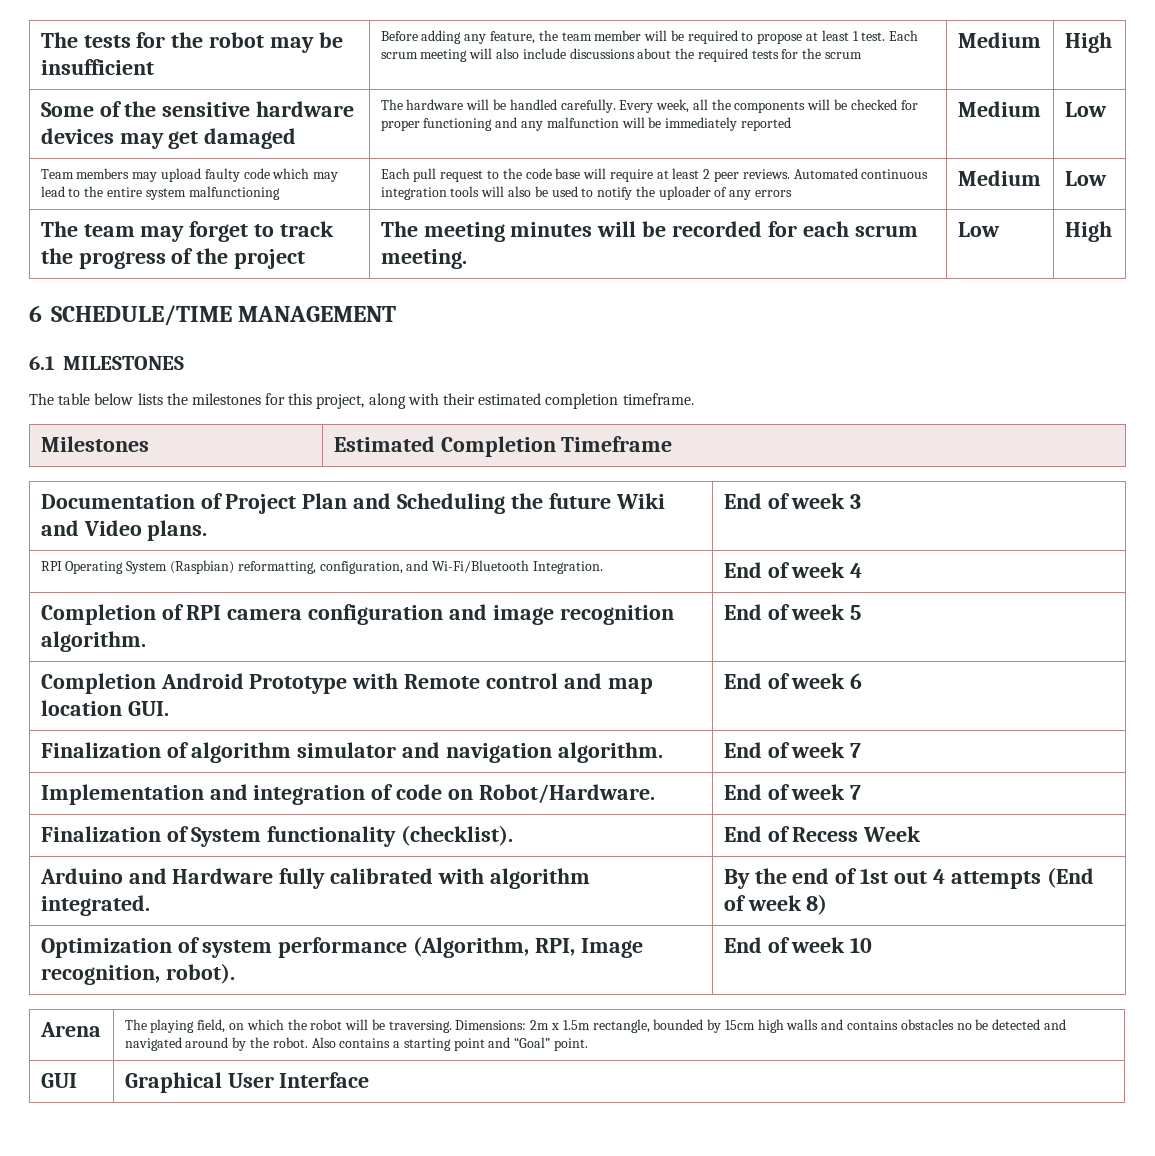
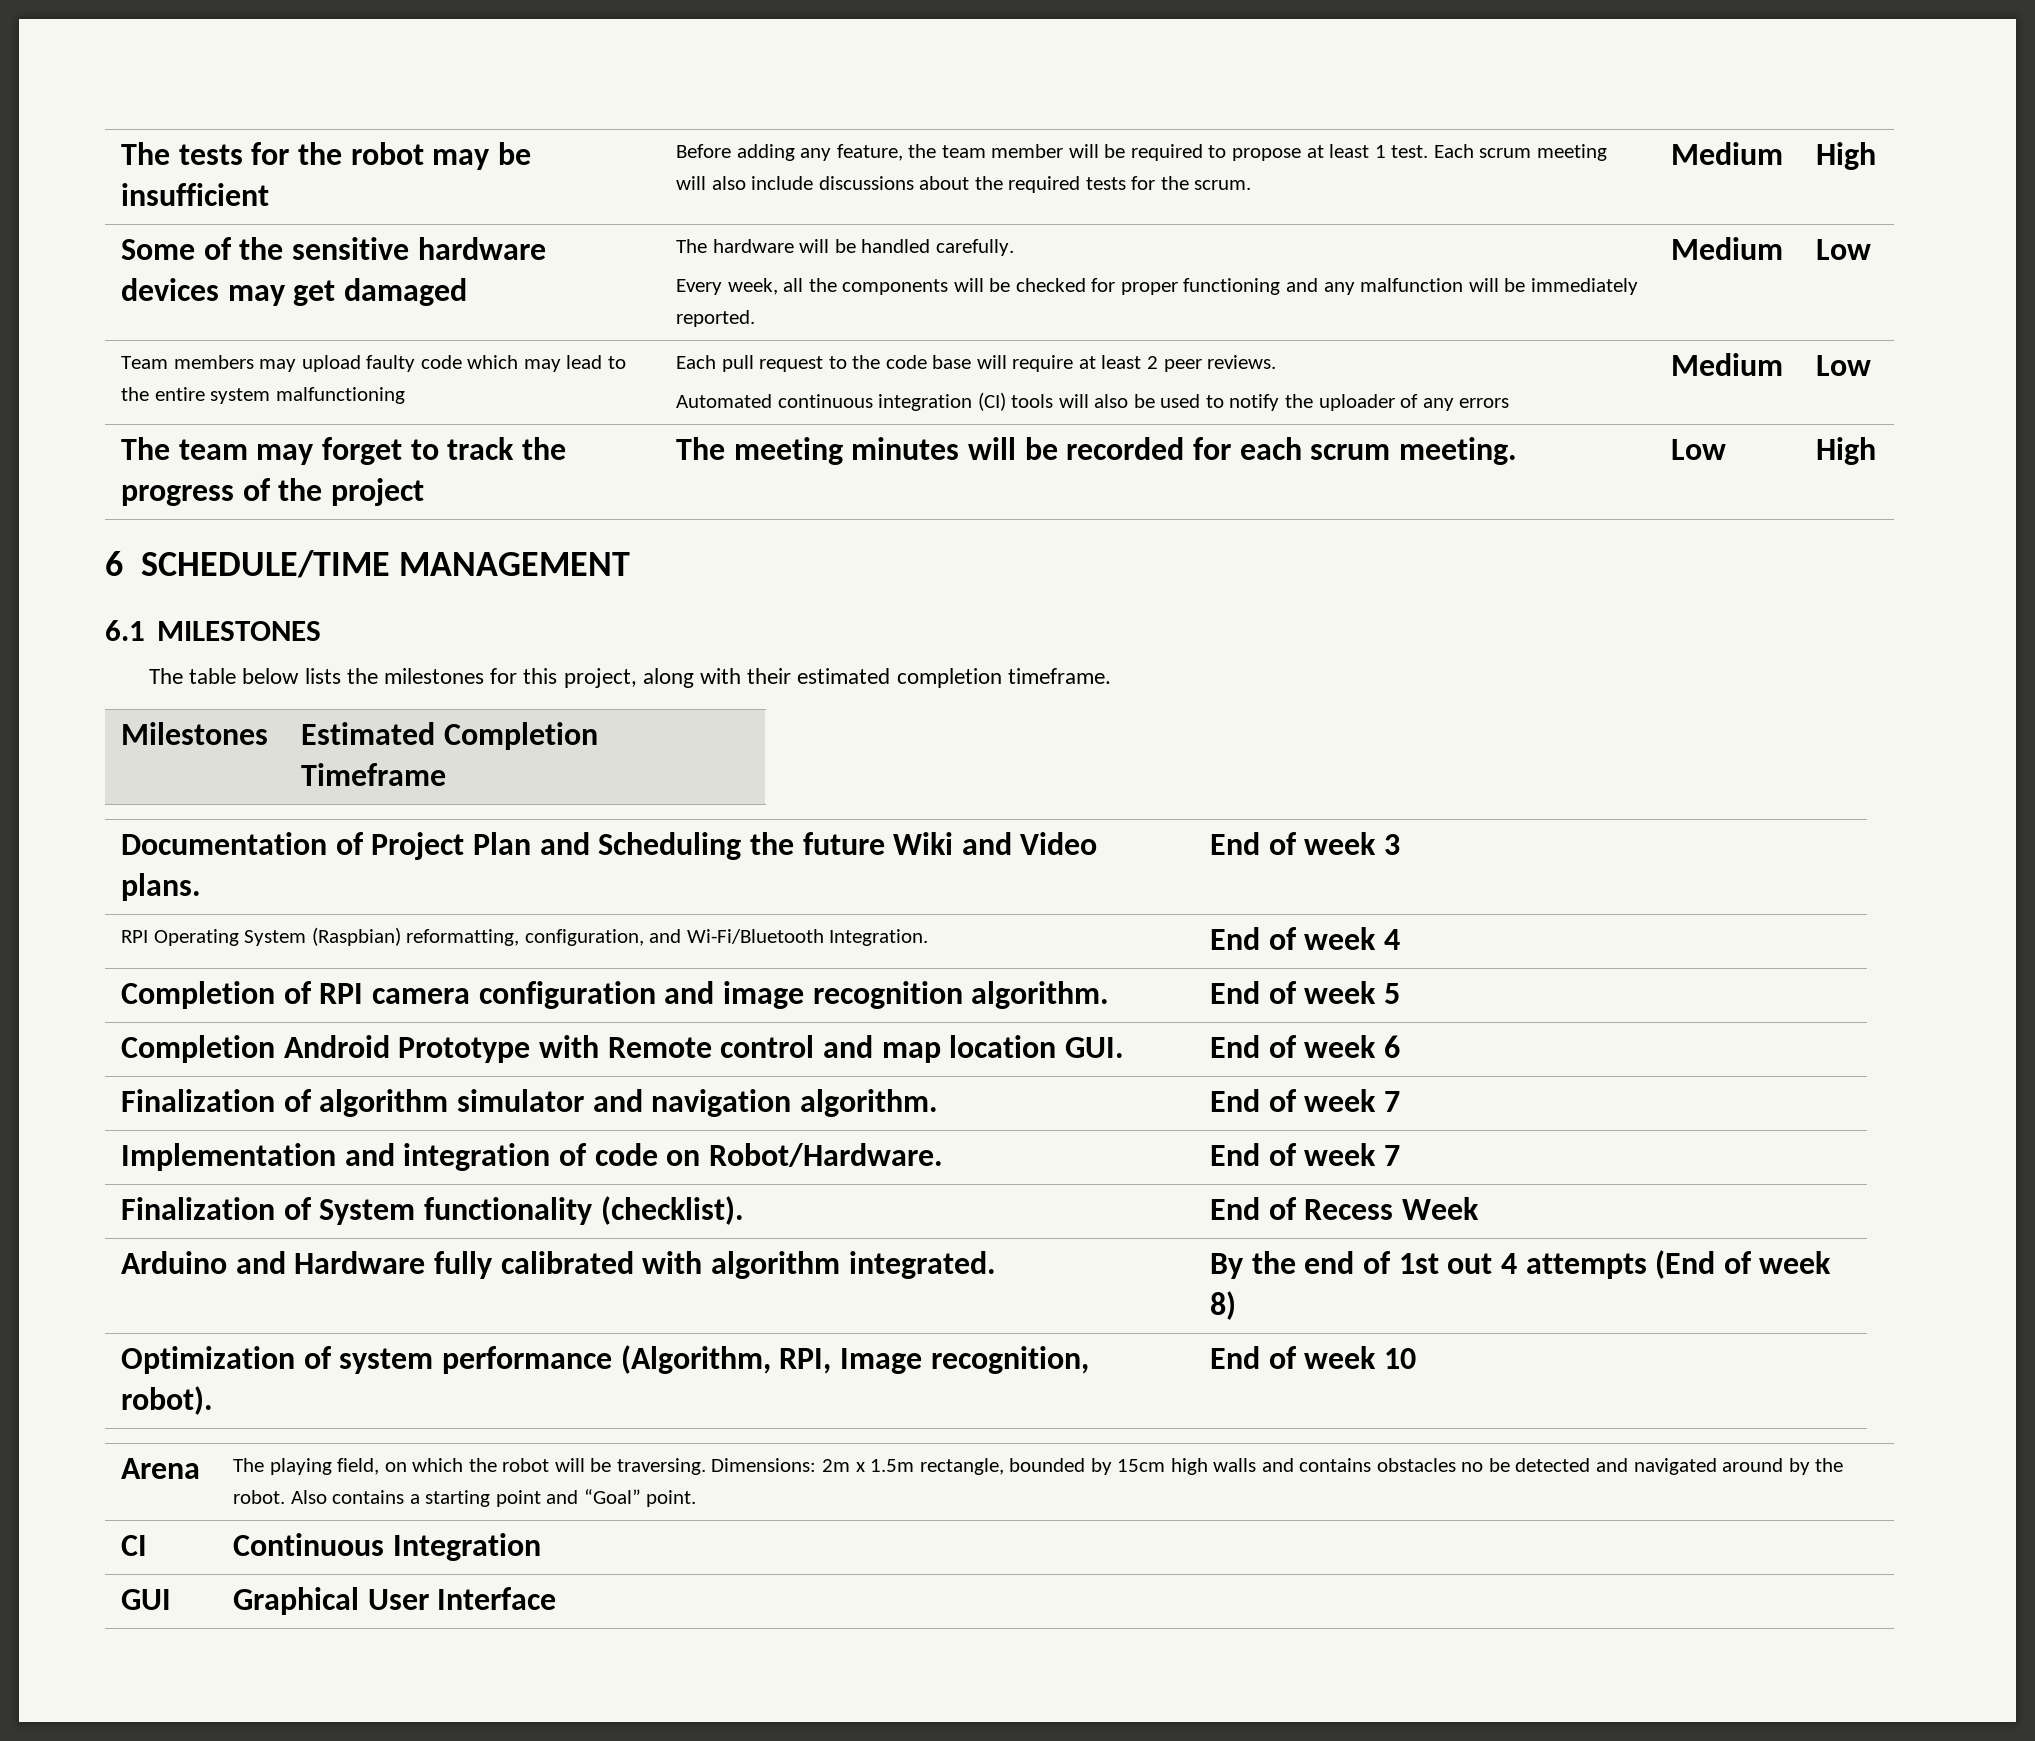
- The tests for the robot may be insufficient | Before adding any feature, the team member will be required to propose at least 1 test. Each scrum meeting will also include discussions about the required tests for the scrum | Medium | High
+ The tests for the robot may be insufficient | Before adding any feature, the team member will be required to propose at least 1 test. Each scrum meeting will also include discussions about the required tests for the scrum. | Medium | High
- Some of the sensitive hardware devices may get damaged | The hardware will be handled carefully. Every week, all the components will be checked for proper functioning and any malfunction will be immediately reported | Medium | Low
+ Some of the sensitive hardware devices may get damaged | The hardware will be handled carefully.
+ Every week, all the components will be checked for proper functioning and any malfunction will be immediately reported. | Medium | Low
- Each pull request to the code base will require at least 2 peer reviews. Automated continuous integration tools will also be used to notify the uploader of any errors
+ Each pull request to the code base will require at least 2 peer reviews.
+ Automated continuous integration (CI) tools will also be used to notify the uploader of any errors
+ CI | Continuous Integration

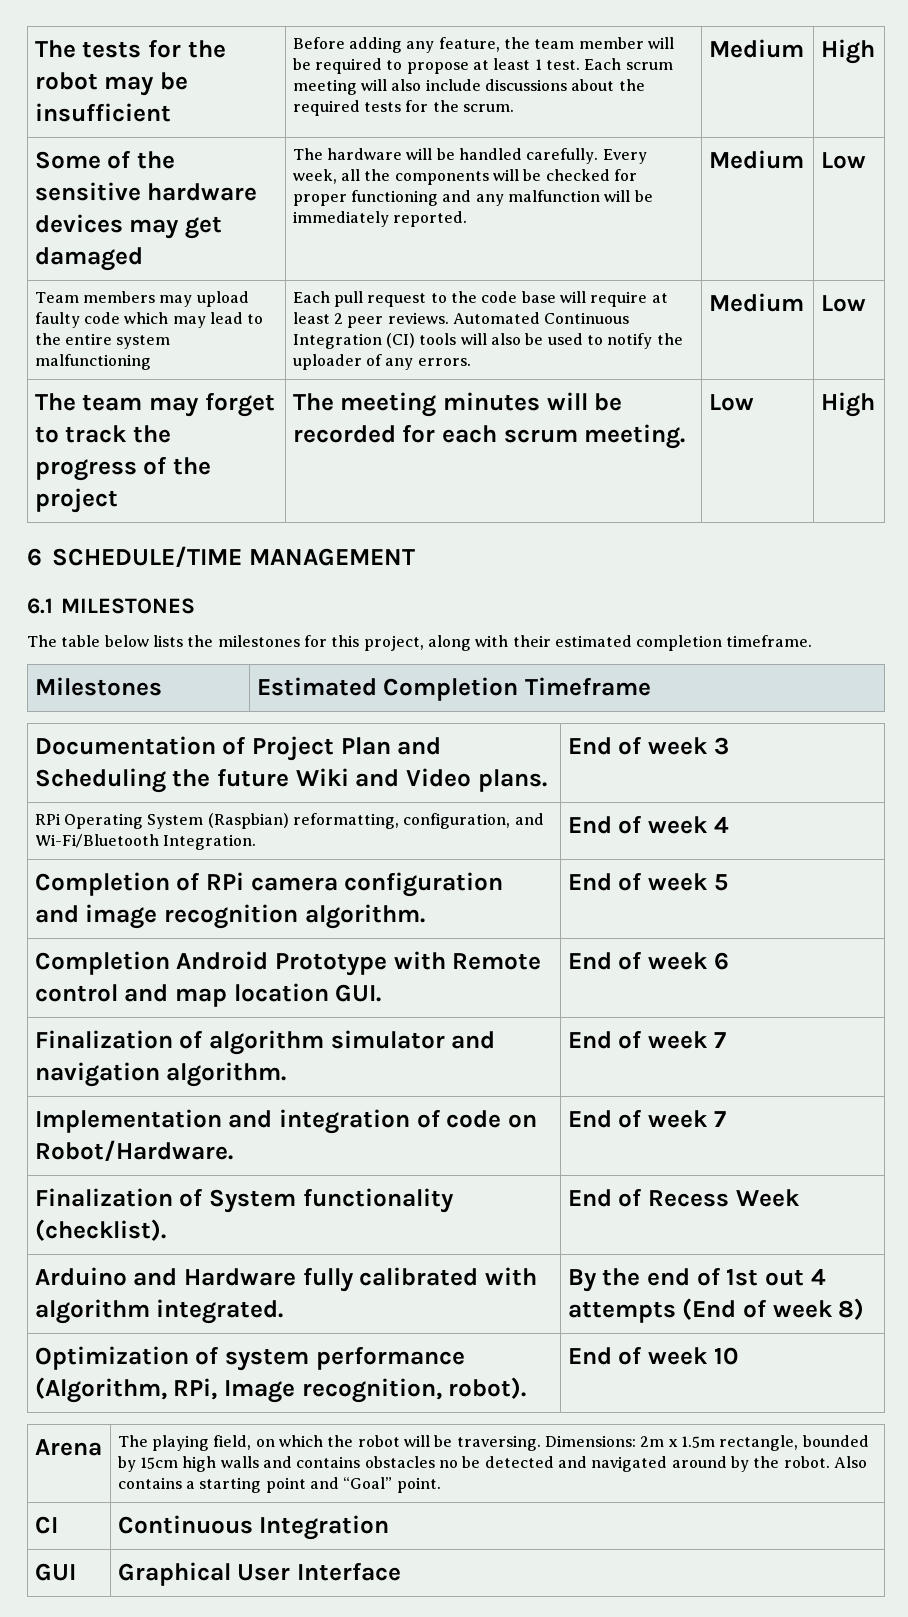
- Some of the sensitive hardware devices may get damaged | The hardware will be handled carefully.
- Every week, all the components will be checked for proper functioning and any malfunction will be immediately reported. | Medium | Low
+ Some of the sensitive hardware devices may get damaged | The hardware will be handled carefully. Every week, all the components will be checked for proper functioning and any malfunction will be immediately reported. | Medium | Low
- Each pull request to the code base will require at least 2 peer reviews.
- Automated continuous integration (CI) tools will also be used to notify the uploader of any errors
+ Each pull request to the code base will require at least 2 peer reviews. Automated Continuous Integration (CI) tools will also be used to notify the uploader of any errors.
- RPI Operating System (Raspbian) reformatting, configuration, and Wi-Fi/Bluetooth Integration. | End of week 4
+ RPi Operating System (Raspbian) reformatting, configuration, and Wi-Fi/Bluetooth Integration. | End of week 4
- Completion of RPI camera configuration and image recognition algorithm. | End of week 5
+ Completion of RPi camera configuration and image recognition algorithm. | End of week 5
- Optimization of system performance (Algorithm, RPI, Image recognition, robot). | End of week 10
+ Optimization of system performance (Algorithm, RPi, Image recognition, robot). | End of week 10

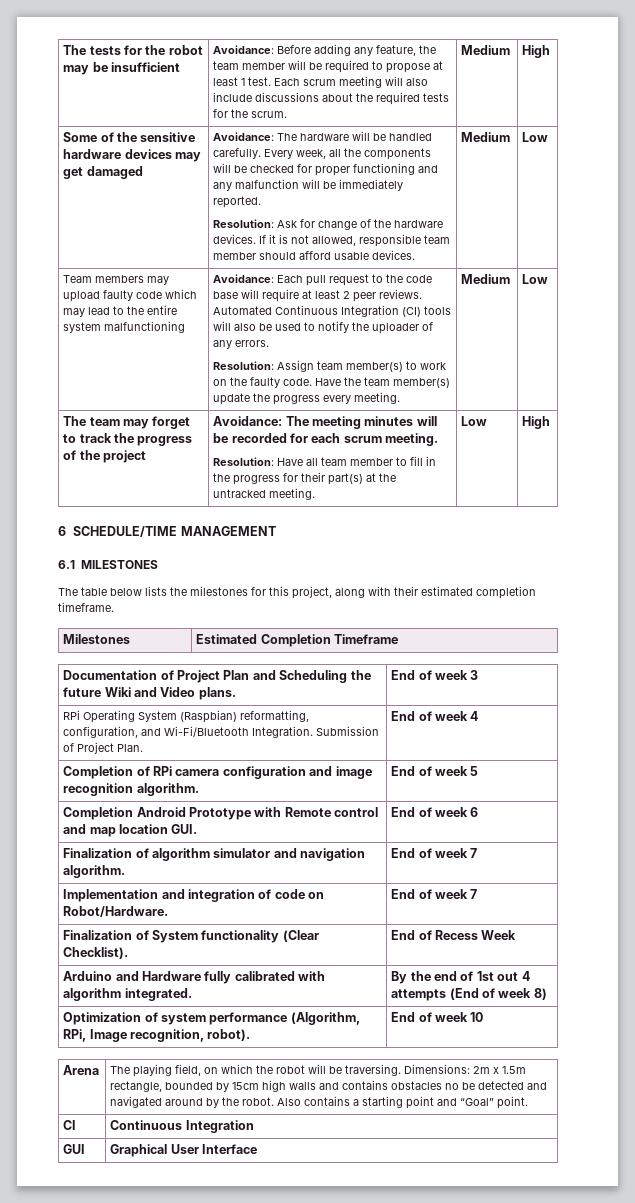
- Before adding any feature, the team member will be required to propose at least 1 test.
+ Avoidance: Before adding any feature, the team member will be required to propose at least 1 test.
- The hardware will be handled carefully.
+ Avoidance: The hardware will be handled carefully.
+ Resolution: Ask for change of the hardware devices. If it is not allowed, responsible team member should afford usable devices.
- Each pull request to the code base will require at least 2 peer reviews.
+ Avoidance: Each pull request to the code base will require at least 2 peer reviews.
+ Resolution: Assign team member(s) to work on the faulty code. Have the team member(s) update the progress every meeting.
- The meeting minutes will be recorded for each scrum meeting.
+ Avoidance: The meeting minutes will be recorded for each scrum meeting.
+ Resolution: Have all team member to fill in the progress for their part(s) at the untracked meeting.
- RPi Operating System (Raspbian) reformatting, configuration, and Wi-Fi/Bluetooth Integration. | End of week 4
+ RPi Operating System (Raspbian) reformatting, configuration, and Wi-Fi/Bluetooth Integration. Submission of Project Plan. | End of week 4
- Finalization of System functionality (checklist). | End of Recess Week
+ Finalization of System functionality (Clear Checklist). | End of Recess Week

